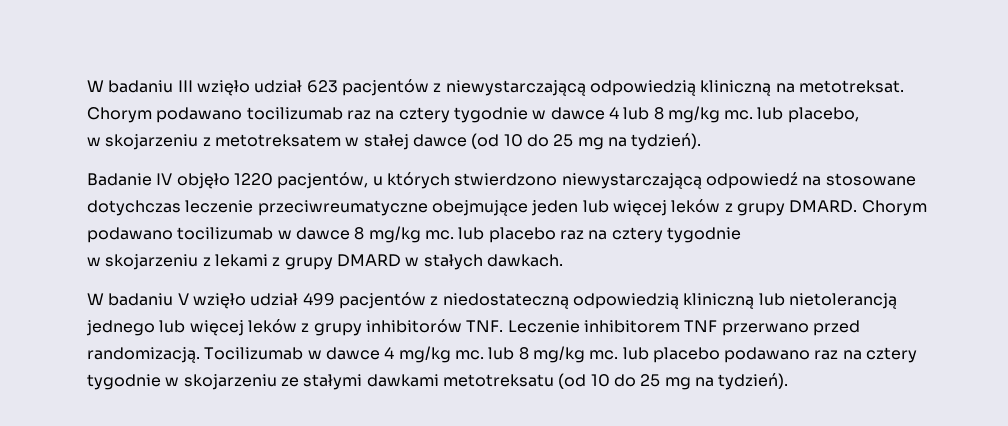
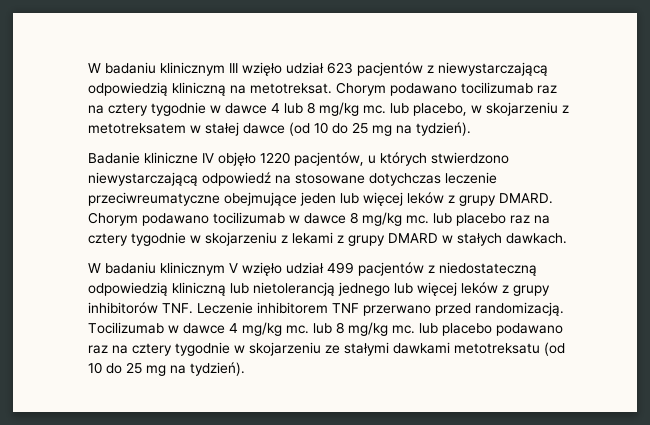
- W badaniu III wzięło udział 623 pacjentów z niewystarczającą odpowiedzią kliniczną na metotreksat.
+ W badaniu klinicznym III wzięło udział 623 pacjentów z niewystarczającą odpowiedzią kliniczną na metotreksat.
- Chorym podawano tocilizumab raz na cztery tygodnie w dawce 4 lub 8 mg/kg mc. lub placebo,
- w skojarzeniu z metotreksatem w stałej dawce (od 10 do 25 mg na tydzień).
+ Chorym podawano tocilizumab raz na cztery tygodnie w dawce 4 lub 8 mg/kg mc. lub placebo, w skojarzeniu z metotreksatem w stałej dawce (od 10 do 25 mg na tydzień).
- Badanie IV objęło 1220 pacjentów, u których stwierdzono niewystarczającą odpowiedź na stosowane dotychczas leczenie przeciwreumatyczne obejmujące jeden lub więcej leków z grupy DMARD.
+ Badanie kliniczne IV objęło 1220 pacjentów, u których stwierdzono niewystarczającą odpowiedź na stosowane dotychczas leczenie przeciwreumatyczne obejmujące jeden lub więcej leków z grupy DMARD.
- Chorym podawano tocilizumab w dawce 8 mg/kg mc. lub placebo raz na cztery tygodnie
- w skojarzeniu z lekami z grupy DMARD w stałych dawkach.
+ Chorym podawano tocilizumab w dawce 8 mg/kg mc. lub placebo raz na cztery tygodnie w skojarzeniu z lekami z grupy DMARD w stałych dawkach.
- W badaniu V wzięło udział 499 pacjentów z niedostateczną odpowiedzią kliniczną lub nietolerancją jednego lub więcej leków z grupy inhibitorów TNF. Leczenie inhibitorem TNF przerwano przed randomizacją.
+ W badaniu klinicznym V wzięło udział 499 pacjentów z niedostateczną odpowiedzią kliniczną lub nietolerancją jednego lub więcej leków z grupy inhibitorów TNF. Leczenie inhibitorem TNF przerwano przed randomizacją.

